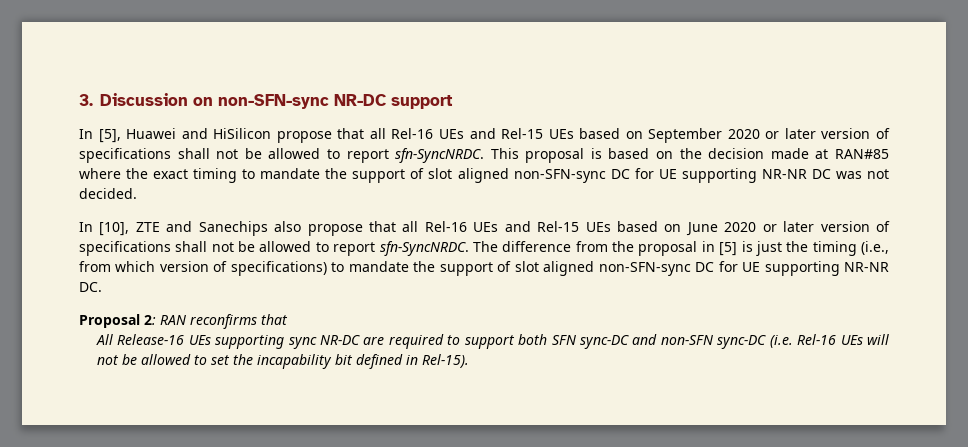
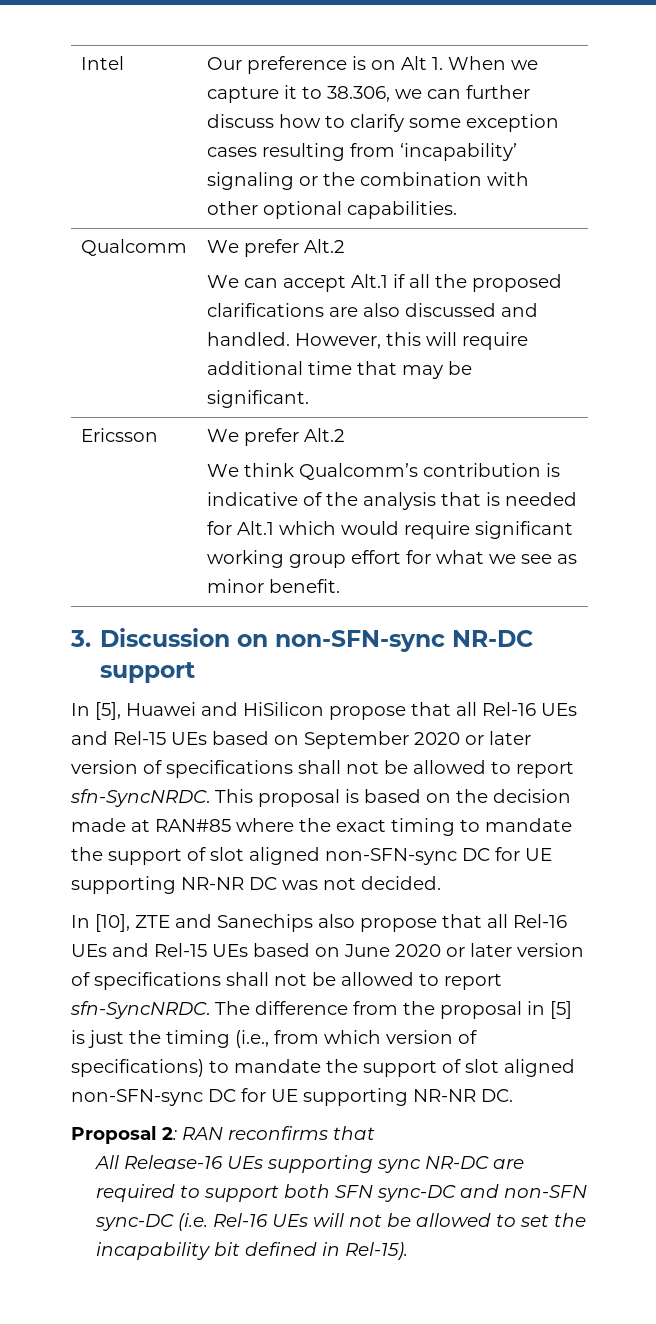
+ Intel | Our preference is on Alt 1. When we capture it to 38.306, we can further discuss how to clarify some exception cases resulting from ‘incapability’ signaling or the combination with other optional capabilities.
+ Qualcomm | We prefer Alt.2
+ We can accept Alt.1 if all the proposed clarifications are also discussed and handled. However, this will require additional time that may be significant.
+ Ericsson | We prefer Alt.2
+ We think Qualcomm’s contribution is indicative of the analysis that is needed for Alt.1 which would require significant working group effort for what we see as minor benefit.

